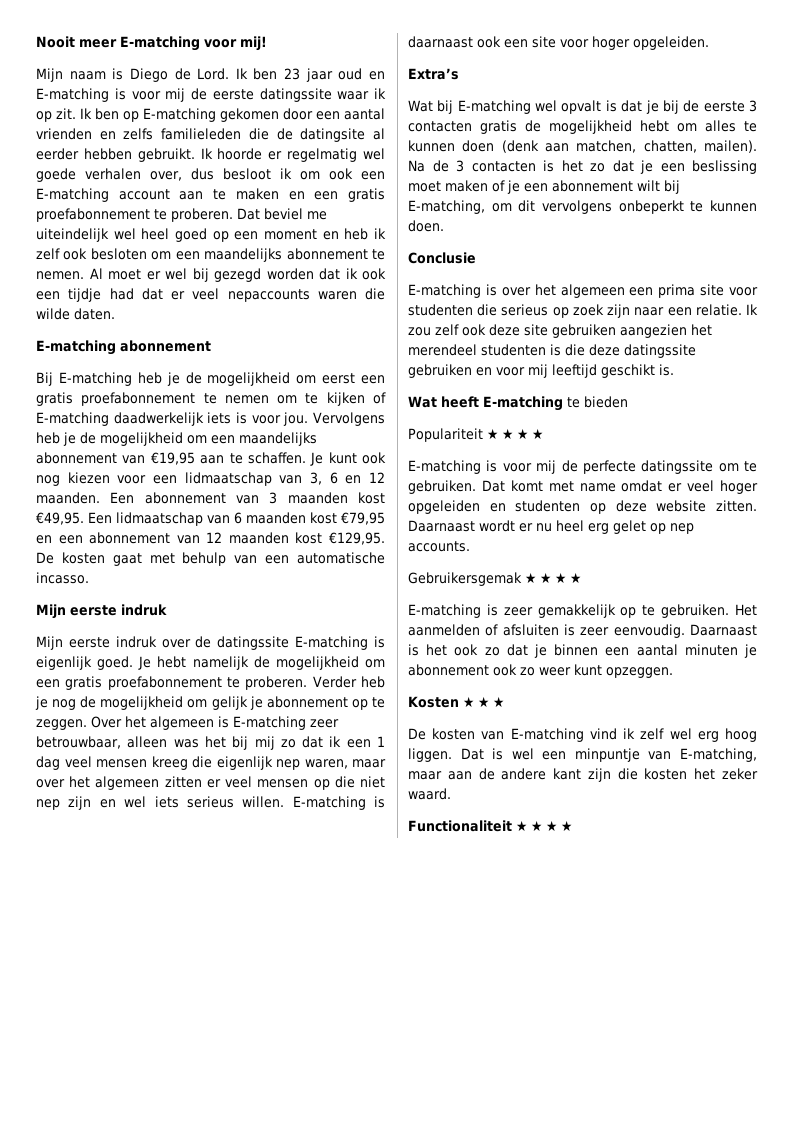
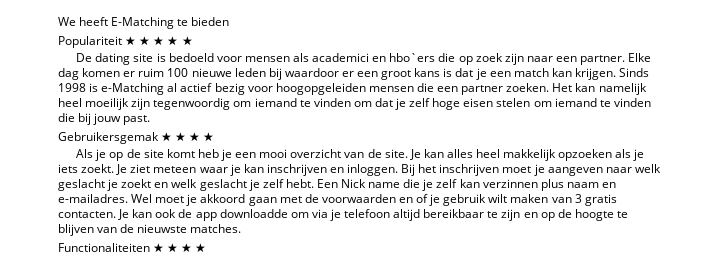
- Nooit meer E-matching voor mij!
- Mijn naam is Diego de Lord. Ik ben 23 jaar oud en E-matching is voor mij de eerste datingssite waar ik op zit. Ik ben op E-matching gekomen door een aantal vrienden en zelfs familieleden die de datingsite al eerder hebben gebruikt. Ik hoorde er regelmatig wel goede verhalen over, dus besloot ik om ook een E-matching account aan te maken en een gratis proefabonnement te proberen. Dat beviel me uiteindelijk wel heel goed op een moment en heb ik zelf ook besloten om een maandelijks abonnement te nemen. Al moet er wel bij gezegd worden dat ik ook een tijdje had dat er veel nepaccounts waren die wilde daten.
- E-matching abonnement
- Bij E-matching heb je de mogelijkheid om eerst een gratis proefabonnement te nemen om te kijken of E-matching daadwerkelijk iets is voor jou. Vervolgens heb je de mogelijkheid om een maandelijks abonnement van €19,95 aan te schaffen. Je kunt ook nog kiezen voor een lidmaatschap van 3, 6 en 12 maanden. Een abonnement van 3 maanden kost €49,95. Een lidmaatschap van 6 maanden kost €79,95 en een abonnement van 12 maanden kost €129,95. De kosten gaat met behulp van een automatische incasso.
- Mijn eerste indruk
- Mijn eerste indruk over de datingssite E-matching is eigenlijk goed. Je hebt namelijk de mogelijkheid om een gratis proefabonnement te proberen. Verder heb je nog de mogelijkheid om gelijk je abonnement op te zeggen. Over het algemeen is E-matching zeer betrouwbaar, alleen was het bij mij zo dat ik een 1 dag veel mensen kreeg die eigenlijk nep waren, maar over het algemeen zitten er veel mensen op die niet nep zijn en wel iets serieus willen. E-matching is daarnaast ook een site voor hoger opgeleiden.
- Extra’s
- Wat bij E-matching wel opvalt is dat je bij de eerste 3 contacten gratis de mogelijkheid hebt om alles te kunnen doen (denk aan matchen, chatten, mailen). Na de 3 contacten is het zo dat je een beslissing moet maken of je een abonnement wilt bij E-matching, om dit vervolgens onbeperkt te kunnen doen.
- Conclusie
- E-matching is over het algemeen een prima site voor studenten die serieus op zoek zijn naar een relatie. Ik zou zelf ook deze site gebruiken aangezien het merendeel studenten is die deze datingssite gebruiken en voor mij leeftijd geschikt is.
- Wat heeft E-matching te bieden
+ We heeft E-Matching te bieden
- Populariteit ★ ★ ★ ★
- E-matching is voor mij de perfecte datingssite om te gebruiken. Dat komt met name omdat er veel hoger opgeleiden en studenten op deze website zitten. Daarnaast wordt er nu heel erg gelet op nep accounts.
+ Populariteit ★ ★ ★ ★ ★
+ De dating site is bedoeld voor mensen als academici en hbo`ers die op zoek zijn naar een partner. Elke dag komen er ruim 100 nieuwe leden bij waardoor er een groot kans is dat je een match kan krijgen. Sinds 1998 is e-Matching al actief bezig voor hoogopgeleiden mensen die een partner zoeken. Het kan namelijk heel moeilijk zijn tegenwoordig om iemand te vinden om dat je zelf hoge eisen stelen om iemand te vinden die bij jouw past.
- E-matching is zeer gemakkelijk op te gebruiken. Het aanmelden of afsluiten is zeer eenvoudig. Daarnaast is het ook zo dat je binnen een aantal minuten je abonnement ook zo weer kunt opzeggen.
- Kosten ★ ★ ★
- De kosten van E-matching vind ik zelf wel erg hoog liggen. Dat is wel een minpuntje van E-matching, maar aan de andere kant zijn die kosten het zeker waard.
- Functionaliteit ★ ★ ★ ★
+ Als je op de site komt heb je een mooi overzicht van de site. Je kan alles heel makkelijk opzoeken als je iets zoekt. Je ziet meteen waar je kan inschrijven en inloggen. Bij het inschrijven moet je aangeven naar welk geslacht je zoekt en welk geslacht je zelf hebt. Een Nick name die je zelf kan verzinnen plus naam en e-mailadres. Wel moet je akkoord gaan met de voorwaarden en of je gebruik wilt maken van 3 gratis contacten. Je kan ook de app downloadde om via je telefoon altijd bereikbaar te zijn en op de hoogte te blijven van de nieuwste matches.
+ Functionaliteiten ★ ★ ★ ★

